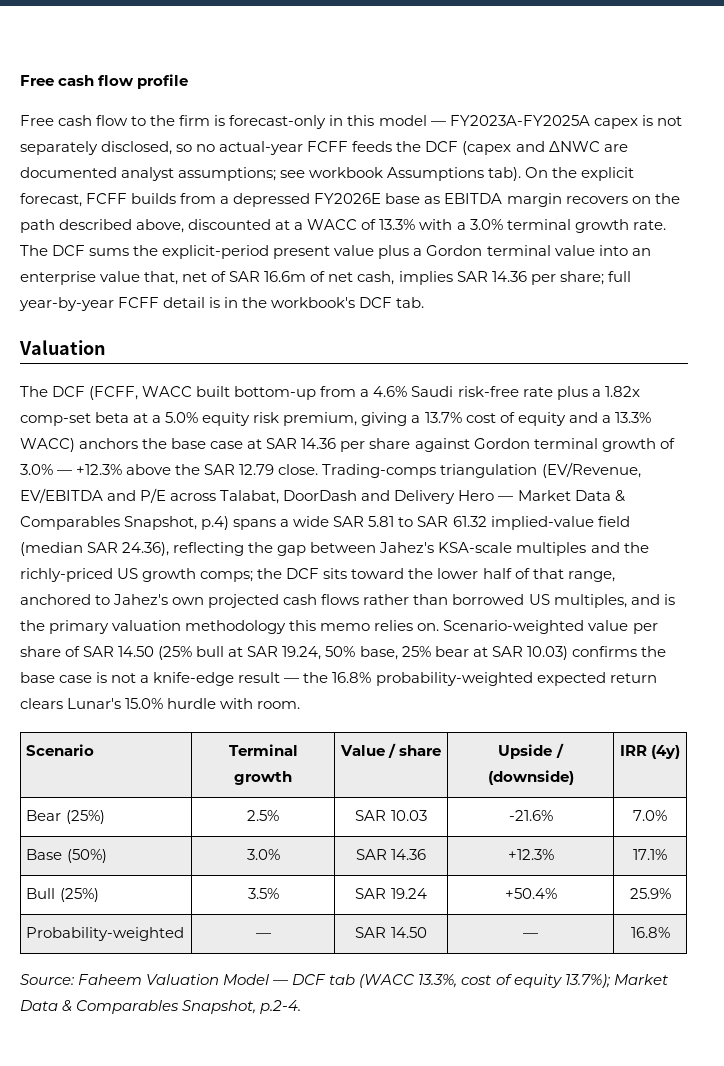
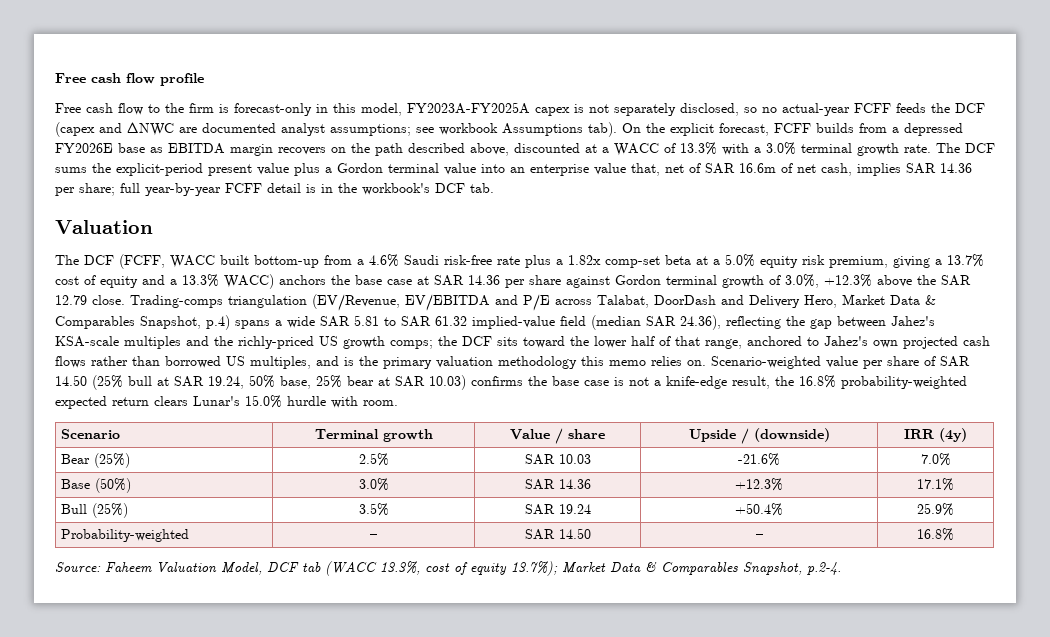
- Free cash flow to the firm is forecast-only in this model — FY2023A-FY2025A capex is not separately disclosed, so no actual-year FCFF feeds the DCF (capex and ΔNWC are documented analyst assumptions; see workbook Assumptions tab).
+ Free cash flow to the firm is forecast-only in this model, FY2023A-FY2025A capex is not separately disclosed, so no actual-year FCFF feeds the DCF (capex and ΔNWC are documented analyst assumptions; see workbook Assumptions tab).
- The DCF (FCFF, WACC built bottom-up from a 4.6% Saudi risk-free rate plus a 1.82x comp-set beta at a 5.0% equity risk premium, giving a 13.7% cost of equity and a 13.3% WACC) anchors the base case at SAR 14.36 per share against Gordon terminal growth of 3.0% — +12.3% above the SAR 12.79 close.
+ The DCF (FCFF, WACC built bottom-up from a 4.6% Saudi risk-free rate plus a 1.82x comp-set beta at a 5.0% equity risk premium, giving a 13.7% cost of equity and a 13.3% WACC) anchors the base case at SAR 14.36 per share against Gordon terminal growth of 3.0%, +12.3% above the SAR 12.79 close.
- Trading-comps triangulation (EV/Revenue, EV/EBITDA and P/E across Talabat, DoorDash and Delivery Hero — Market Data & Comparables Snapshot, p.4) spans a wide SAR 5.81 to SAR 61.32 implied-value field (median SAR 24.36), reflecting the gap between Jahez's KSA-scale multiples and the richly-priced US growth comps;
+ Trading-comps triangulation (EV/Revenue, EV/EBITDA and P/E across Talabat, DoorDash and Delivery Hero, Market Data & Comparables Snapshot, p.4) spans a wide SAR 5.81 to SAR 61.32 implied-value field (median SAR 24.36), reflecting the gap between Jahez's KSA-scale multiples and the richly-priced US growth comps;
- Scenario-weighted value per share of SAR 14.50 (25% bull at SAR 19.24, 50% base, 25% bear at SAR 10.03) confirms the base case is not a knife-edge result — the 16.8% probability-weighted expected return clears Lunar's 15.0% hurdle with room.
+ Scenario-weighted value per share of SAR 14.50 (25% bull at SAR 19.24, 50% base, 25% bear at SAR 10.03) confirms the base case is not a knife-edge result, the 16.8% probability-weighted expected return clears Lunar's 15.0% hurdle with room.
- Probability-weighted | — | SAR 14.50 | — | 16.8%
+ Probability-weighted | – | SAR 14.50 | – | 16.8%
- Source: Faheem Valuation Model — DCF tab (WACC 13.3%, cost of equity 13.7%); Market Data & Comparables Snapshot, p.2-4.
+ Source: Faheem Valuation Model, DCF tab (WACC 13.3%, cost of equity 13.7%); Market Data & Comparables Snapshot, p.2-4.

